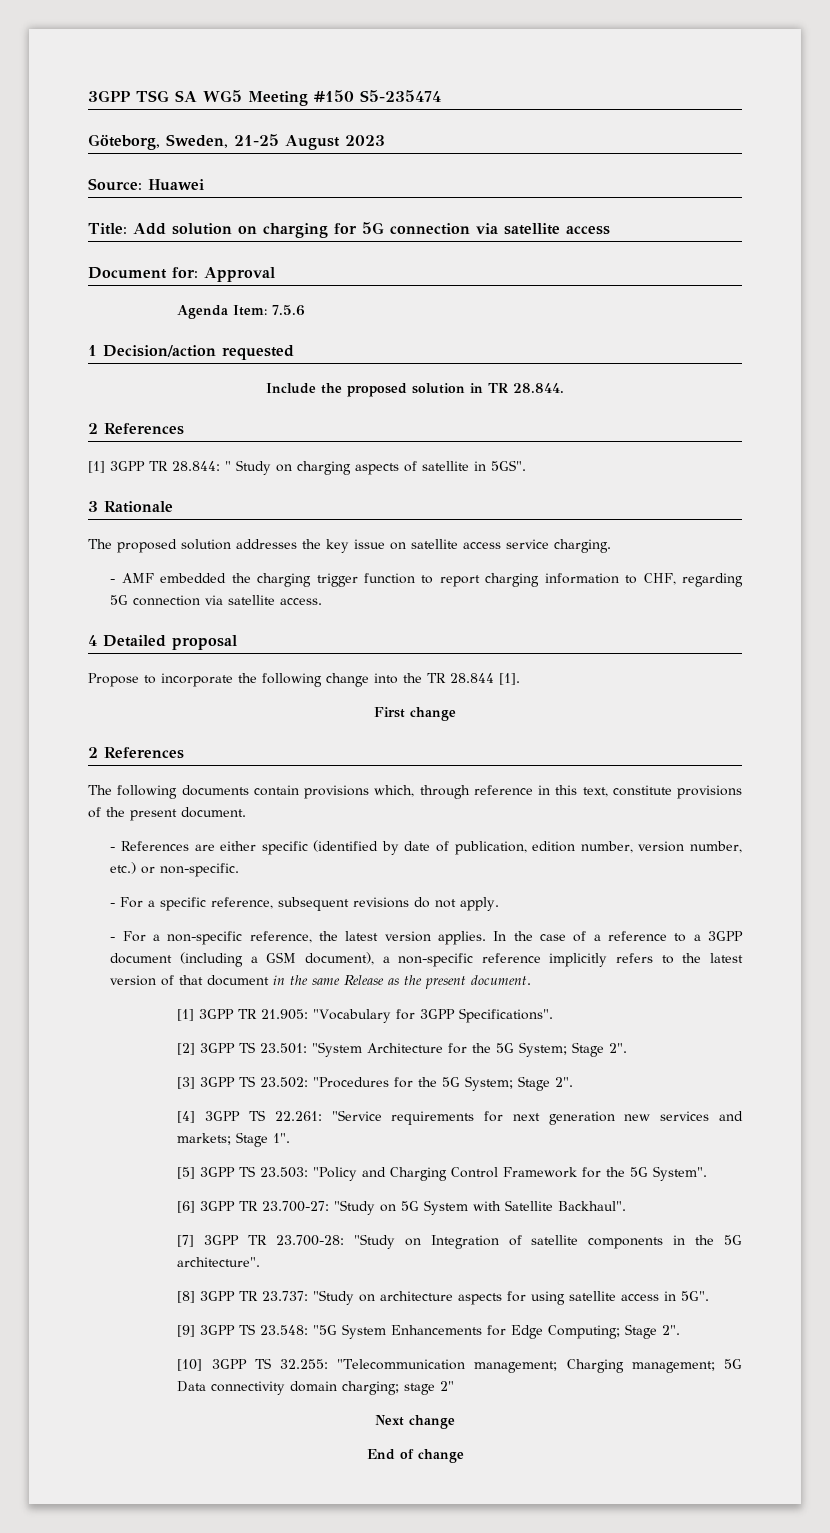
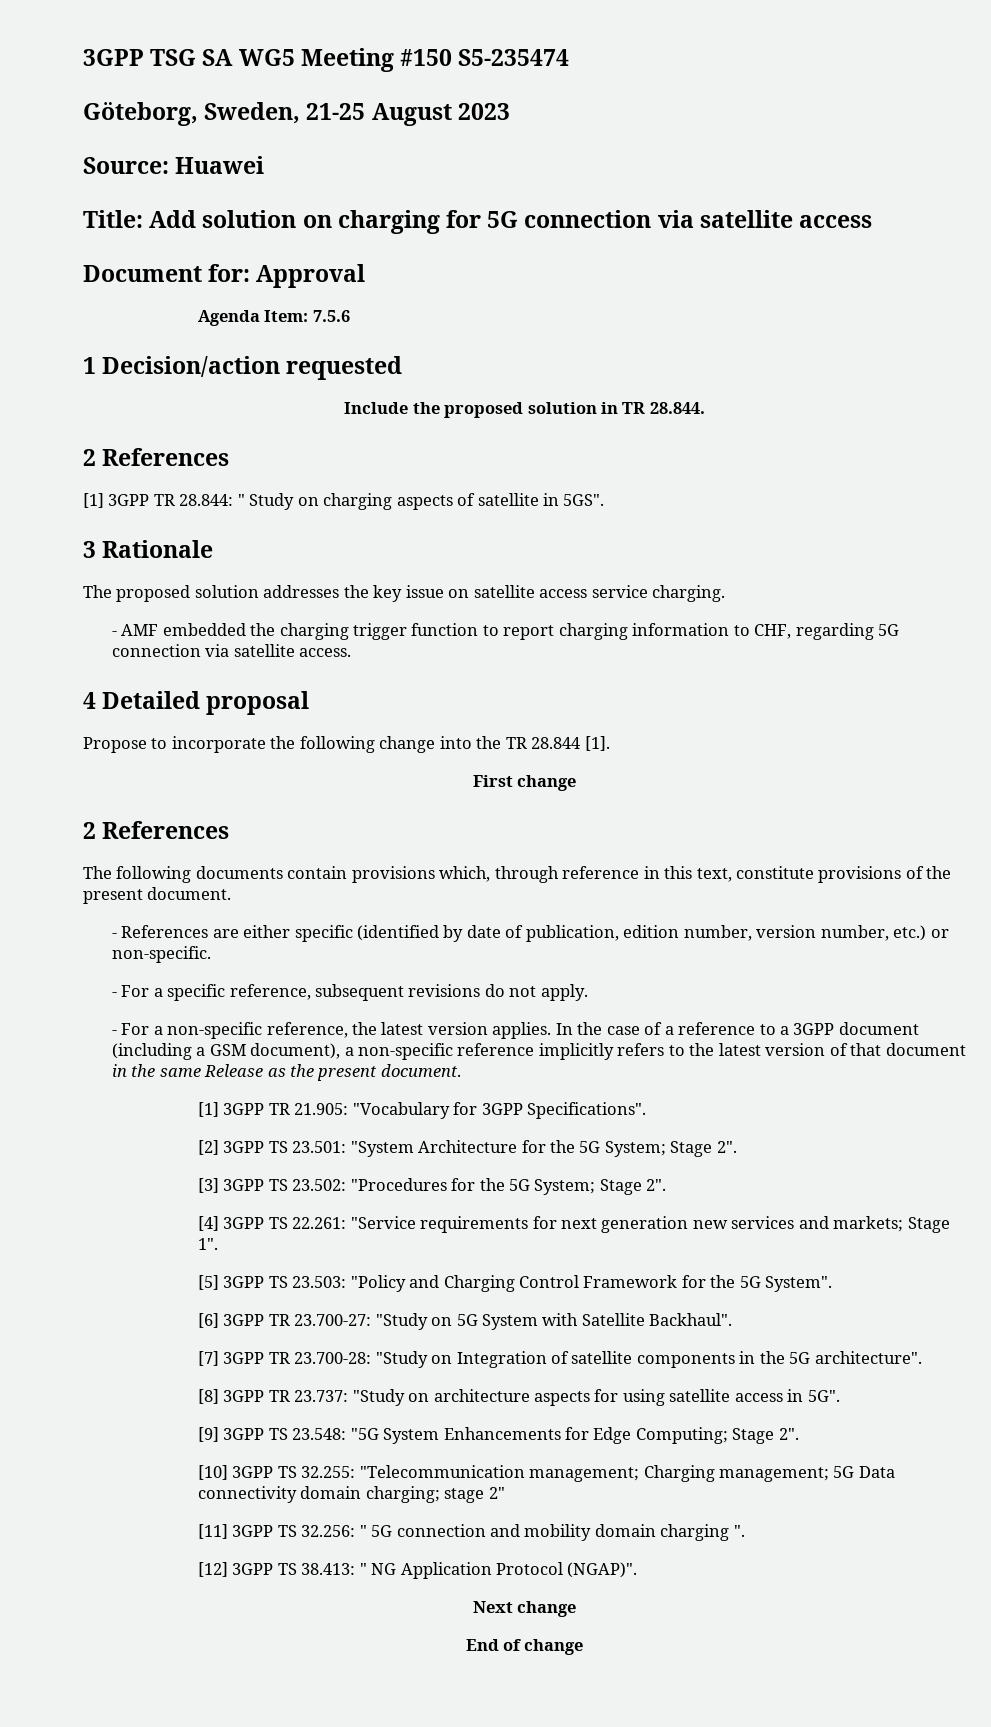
+ [11] 3GPP TS 32.256: " 5G connection and mobility domain charging ".
+ [12] 3GPP TS 38.413: " NG Application Protocol (NGAP)".

